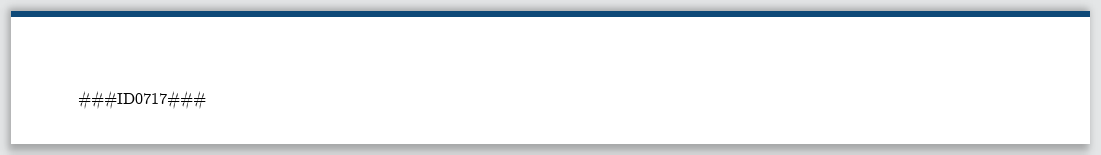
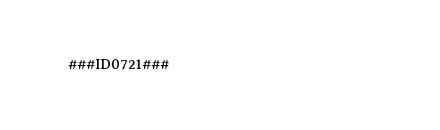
- ###ID0717###
+ ###ID0721###

